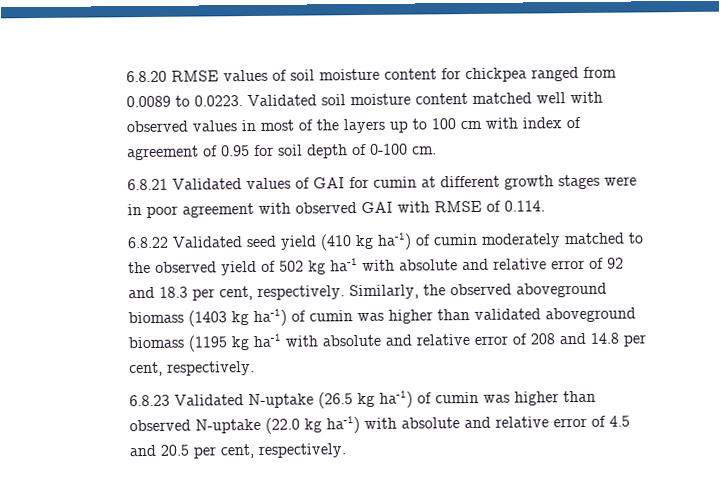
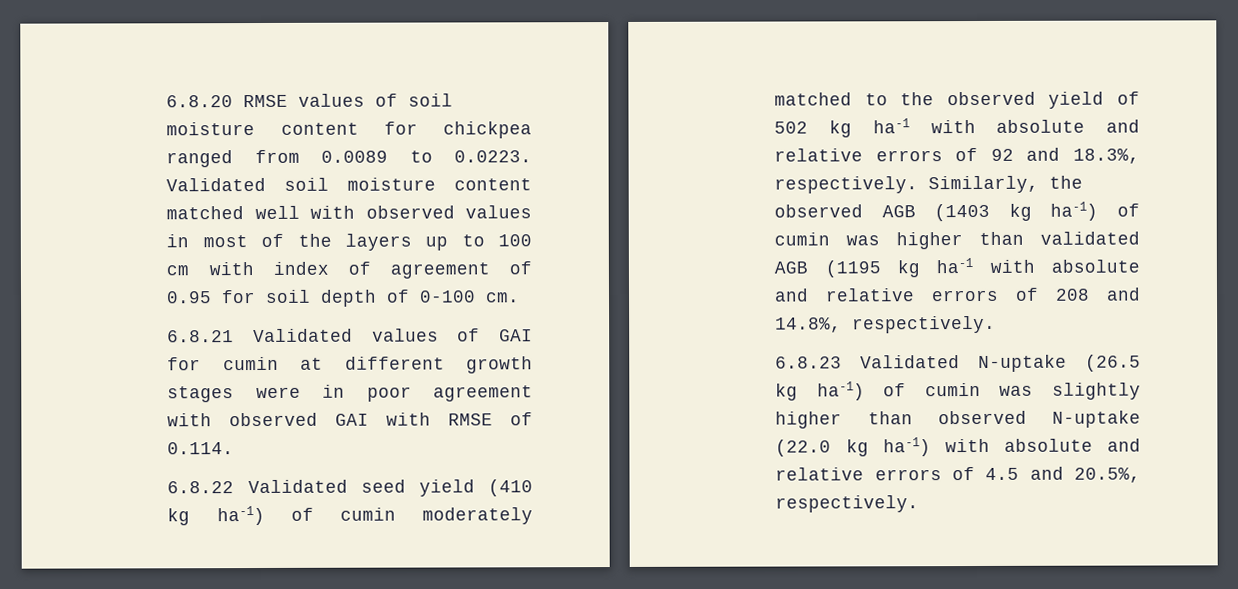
- 6.8.22 Validated seed yield (410 kg ha-1) of cumin moderately matched to the observed yield of 502 kg ha-1 with absolute and relative error of 92 and 18.3 per cent, respectively.
+ 6.8.22 Validated seed yield (410 kg ha-1) of cumin moderately matched to the observed yield of 502 kg ha-1 with absolute and relative errors of 92 and 18.3%, respectively.
- Similarly, the observed aboveground biomass (1403 kg ha-1) of cumin was higher than validated aboveground biomass (1195 kg ha-1 with absolute and relative error of 208 and 14.8 per cent, respectively.
+ Similarly, the observed AGB (1403 kg ha-1) of cumin was higher than validated AGB (1195 kg ha-1 with absolute and relative errors of 208 and 14.8%, respectively.
- 6.8.23 Validated N-uptake (26.5 kg ha-1) of cumin was higher than observed N-uptake (22.0 kg ha-1) with absolute and relative error of 4.5 and 20.5 per cent, respectively.
+ 6.8.23 Validated N-uptake (26.5 kg ha-1) of cumin was slightly higher than observed N-uptake (22.0 kg ha-1) with absolute and relative errors of 4.5 and 20.5%, respectively.

